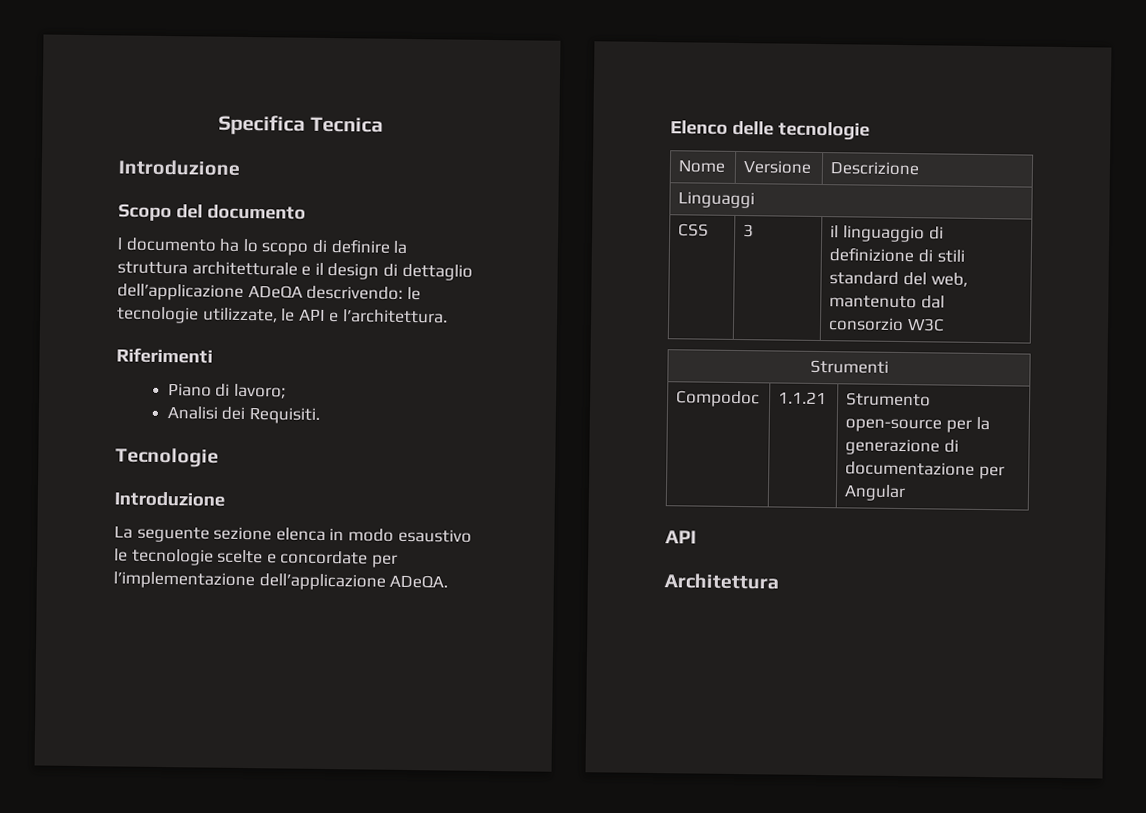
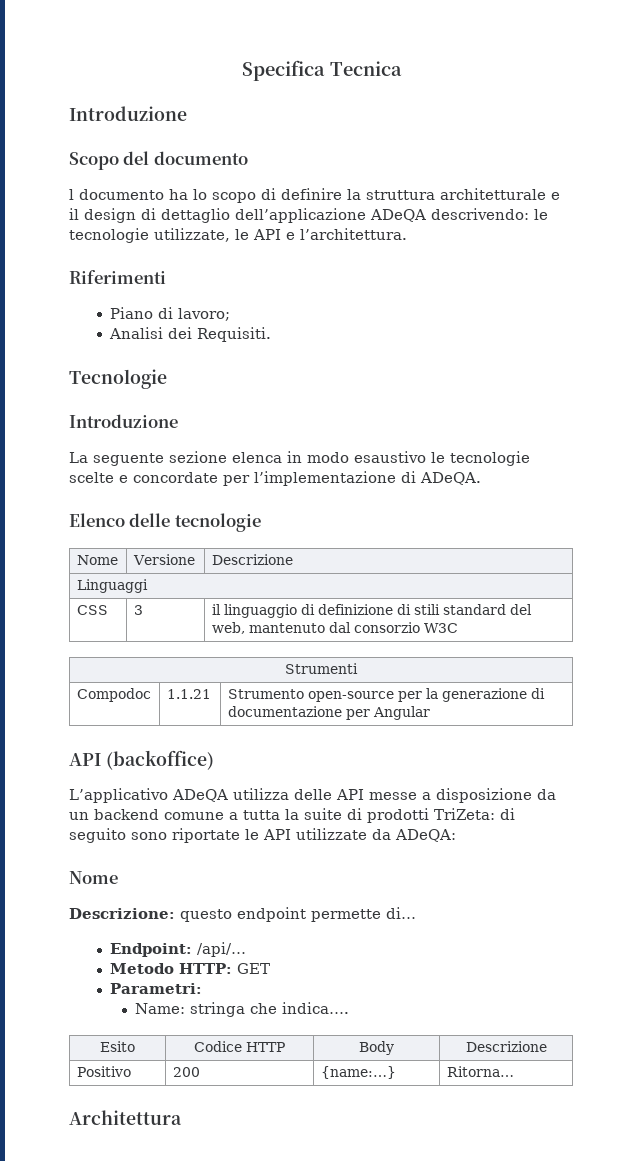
- La seguente sezione elenca in modo esaustivo le tecnologie scelte e concordate per l’implementazione dell’applicazione ADeQA.
+ La seguente sezione elenca in modo esaustivo le tecnologie scelte e concordate per l’implementazione di ADeQA.
  Compodoc | 1.1.21 | Strumento open-source per la generazione di documentazione per Angular
- API
+ API (backoffice)
+ L’applicativo ADeQA utilizza delle API messe a disposizione da un backend comune a tutta la suite di prodotti TriZeta: di seguito sono riportate le API utilizzate da ADeQA:
+ Nome
+ Descrizione: questo endpoint permette di…
+ Endpoint: /api/…
+ Metodo HTTP: GET
+ Parametri:
+ Name: stringa che indica….
+ Esito | Codice HTTP | Body | Descrizione
+ Positivo | 200 | {name:…} | Ritorna…

